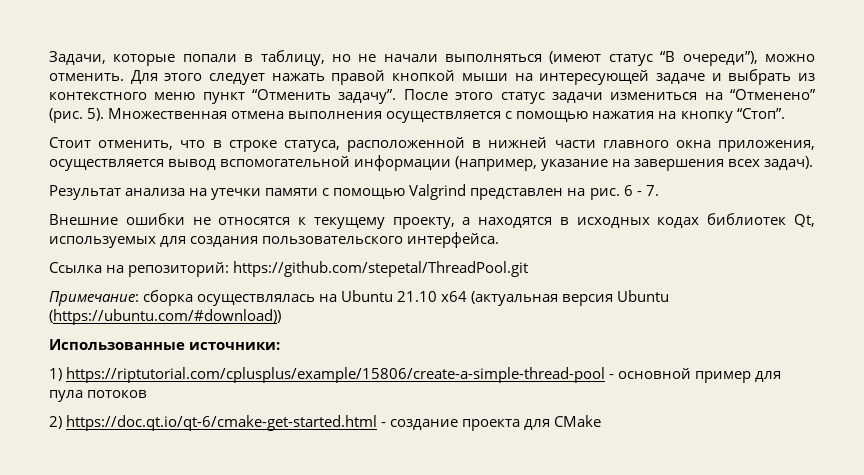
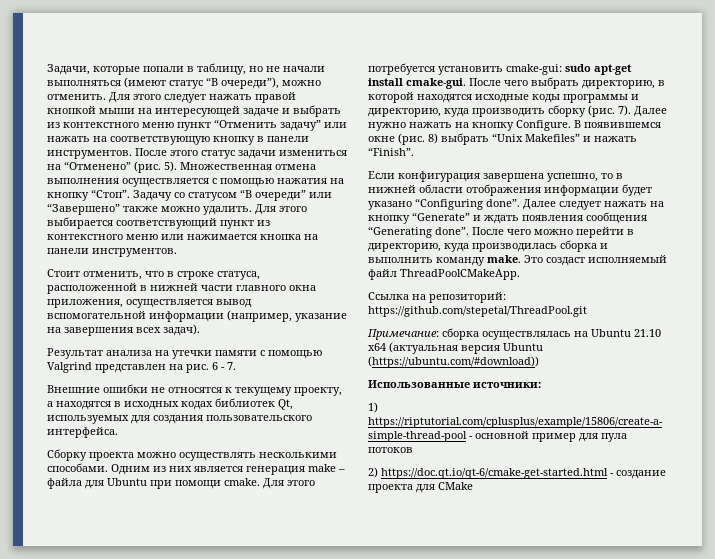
- Для этого следует нажать правой кнопкой мыши на интересующей задаче и выбрать из контекстного меню пункт “Отменить задачу”.
+ Для этого следует нажать правой кнопкой мыши на интересующей задаче и выбрать из контекстного меню пункт “Отменить задачу” или нажать на соответствующую кнопку в панели инструментов.
+ Задачу со статусом “В очереди” или “Завершено” также можно удалить. Для этого выбирается соответствующий пункт из контекстного меню или нажимается кнопка на панели инструментов.
+ Сборку проекта можно осуществлять несколькими способами. Одним из них является генерация make – файла для Ubuntu при помощи cmake. Для этого потребуется установить cmake-gui: sudo apt-get install cmake-gui. После чего выбрать директорию, в которой находятся исходные коды программы и директорию, куда производить сборку (рис. 7). Далее нужно нажать на кнопку Configure. В появившемся окне (рис. 8) выбрать “Unix Makefiles” и нажать “Finish”.
+ Если конфигурация завершена успешно, то в нижней области отображения информации будет указано “Configuring done”. Далее следует нажать на кнопку “Generate” и ждать появления сообщения “Generating done”. После чего можно перейти в директорию, куда производилась сборка и выполнить команду make. Это создаст исполняемый файл ThreadPoolCMakeApp.

